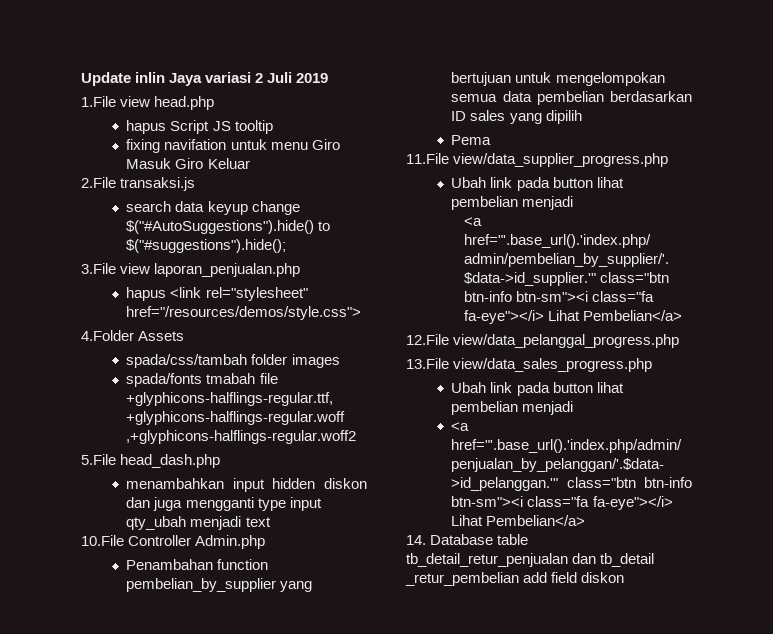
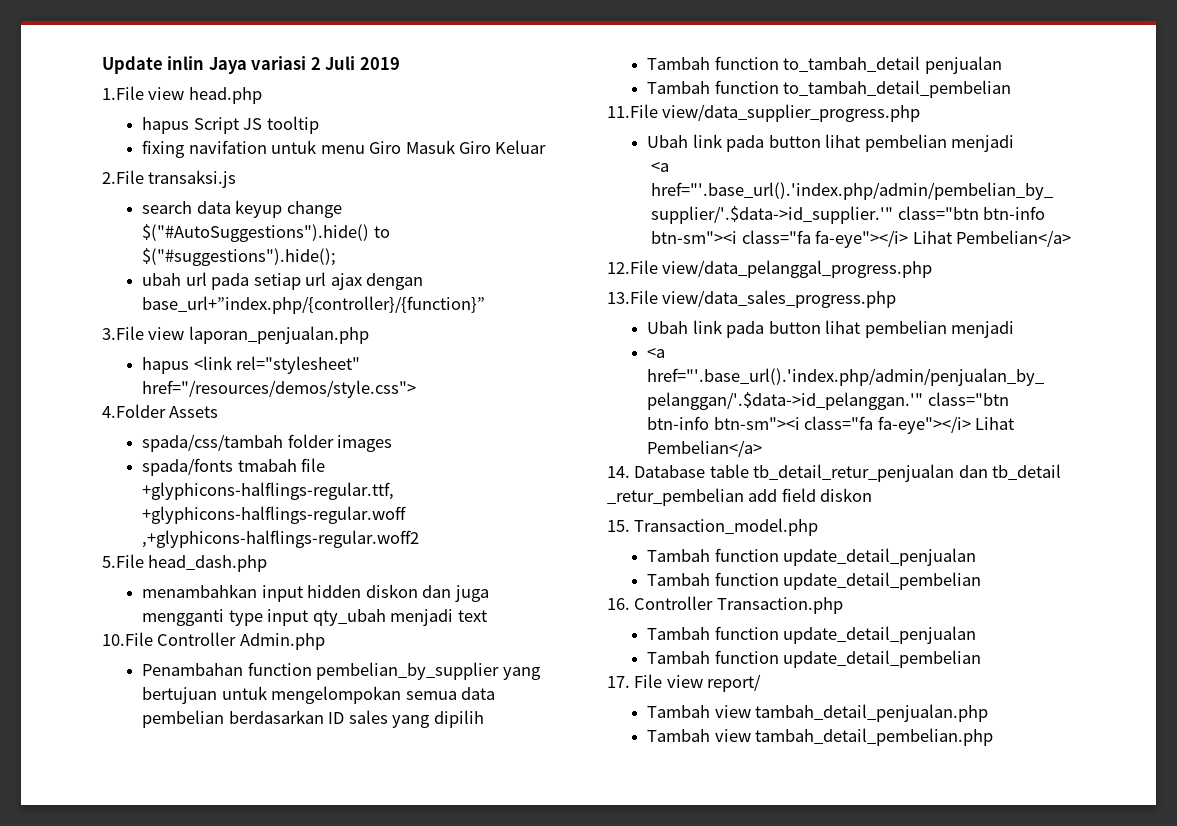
+ ubah url pada setiap url ajax dengan base_url+”index.php/{controller}/{function}”
- Pema
+ Tambah function to_tambah_detail penjualan
+ Tambah function to_tambah_detail_pembelian
+ 15. Transaction_model.php
+ Tambah function update_detail_penjualan
+ Tambah function update_detail_pembelian
+ 16. Controller Transaction.php
+ Tambah function update_detail_penjualan
+ Tambah function update_detail_pembelian
+ 17. File view report/
+ Tambah view tambah_detail_penjualan.php
+ Tambah view tambah_detail_pembelian.php

